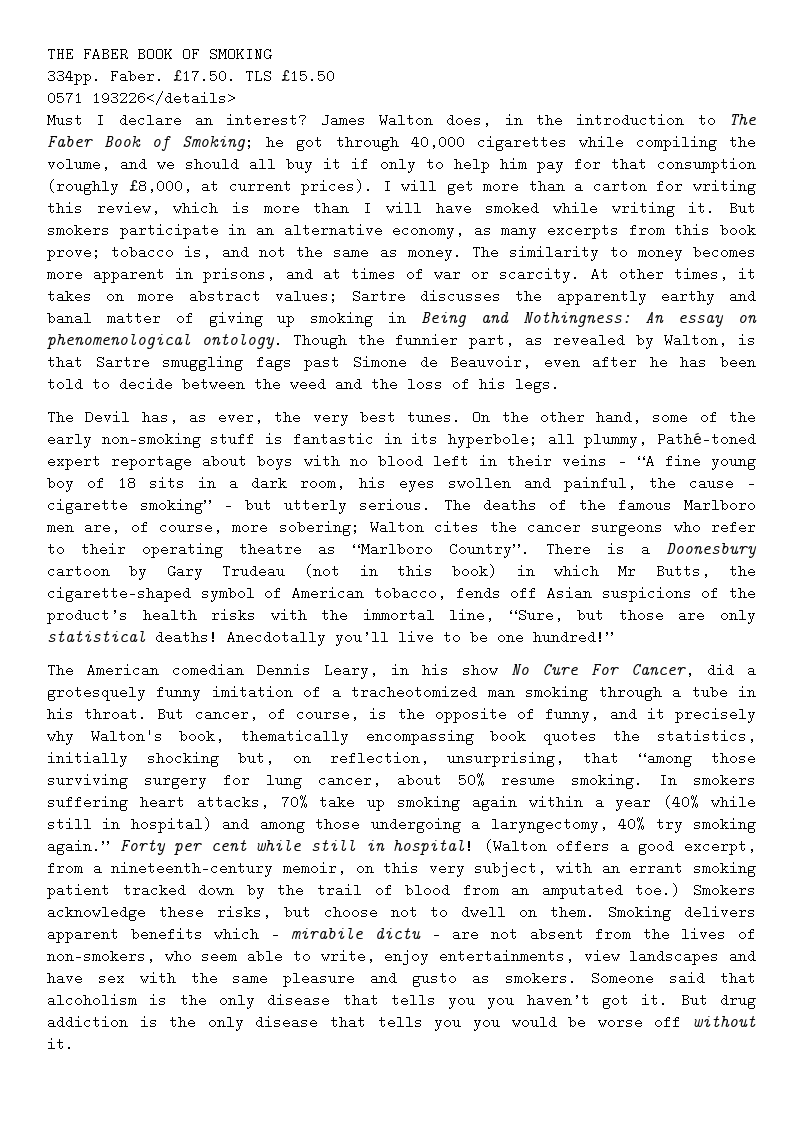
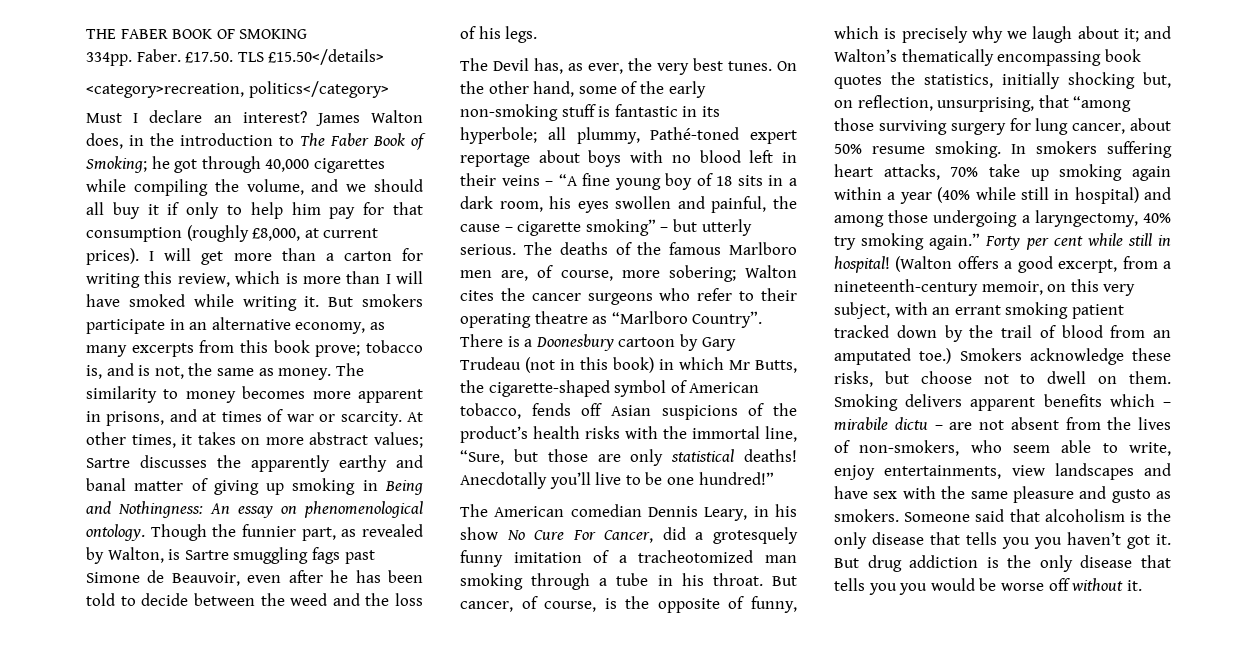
- £17.50. TLS £15.50
- 0571 193226</details>
+ £17.50. TLS £15.50</details>
+ <category>recreation, politics</category>
- But smokers participate in an alternative economy, as many excerpts from this book prove; tobacco is, and not the same as money.
+ But smokers participate in an alternative economy, as many excerpts from this book prove; tobacco is, and is not, the same as money.
- Though the funnier part, as revealed by Walton, is that Sartre smuggling fags past Simone de Beauvoir, even after he has been told to decide between the weed and the loss of his legs.
+ Though the funnier part, as revealed by Walton, is Sartre smuggling fags past Simone de Beauvoir, even after he has been told to decide between the weed and the loss of his legs.
- But cancer, of course, is the opposite of funny, and it precisely why Walton's book, thematically encompassing book quotes the statistics, initially shocking but, on reflection, unsurprising, that “among those surviving surgery for lung cancer, about 50% resume smoking.
+ But cancer, of course, is the opposite of funny, which is precisely why we laugh about it; and Walton’s thematically encompassing book quotes the statistics, initially shocking but, on reflection, unsurprising, that “among those surviving surgery for lung cancer, about 50% resume smoking.

